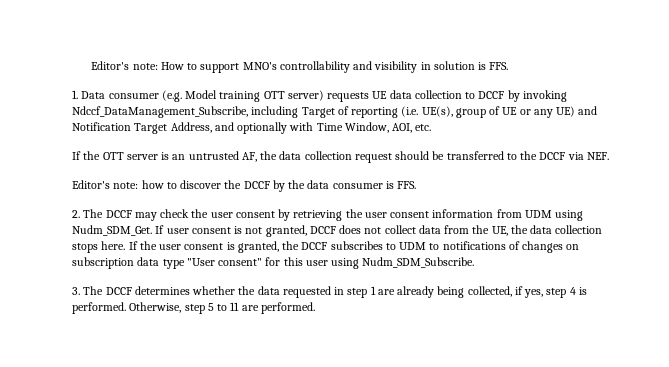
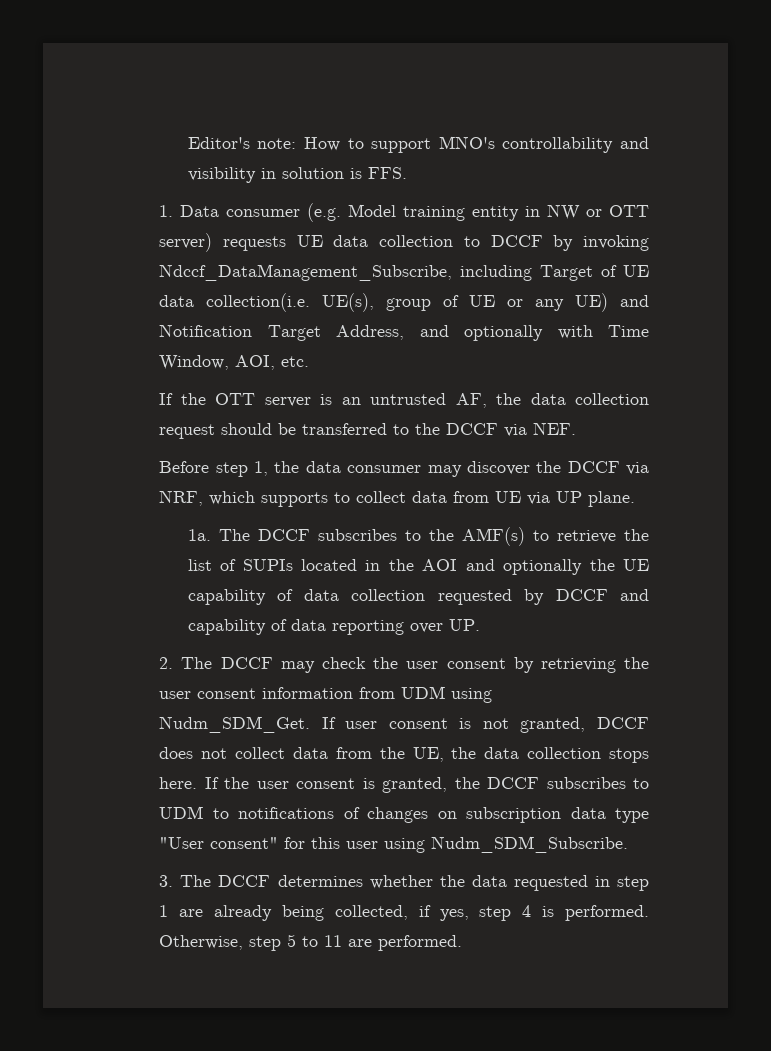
- 1. Data consumer (e.g. Model training OTT server) requests UE data collection to DCCF by invoking Ndccf_DataManagement_Subscribe, including Target of reporting (i.e. UE(s), group of UE or any UE) and Notification Target Address, and optionally with Time Window, AOI, etc.
+ 1. Data consumer (e.g. Model training entity in NW or OTT server) requests UE data collection to DCCF by invoking Ndccf_DataManagement_Subscribe, including Target of UE data collection(i.e. UE(s), group of UE or any UE) and Notification Target Address, and optionally with Time Window, AOI, etc.
- Editor's note: how to discover the DCCF by the data consumer is FFS.
+ Before step 1, the data consumer may discover the DCCF via NRF, which supports to collect data from UE via UP plane.
+ 1a. The DCCF subscribes to the AMF(s) to retrieve the list of SUPIs located in the AOI and optionally the UE capability of data collection requested by DCCF and capability of data reporting over UP.

